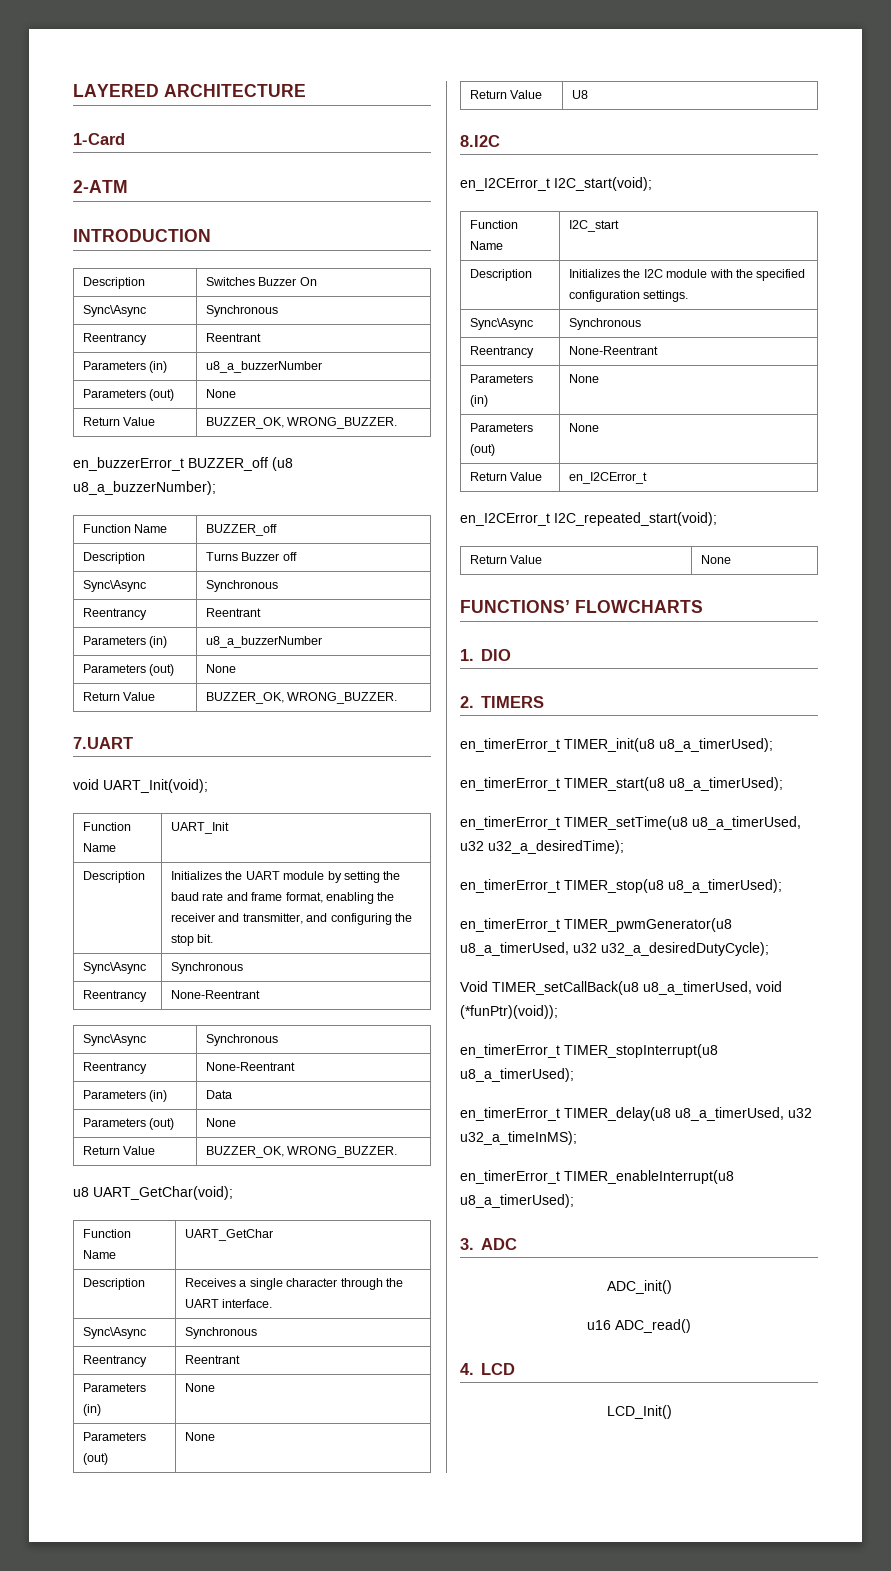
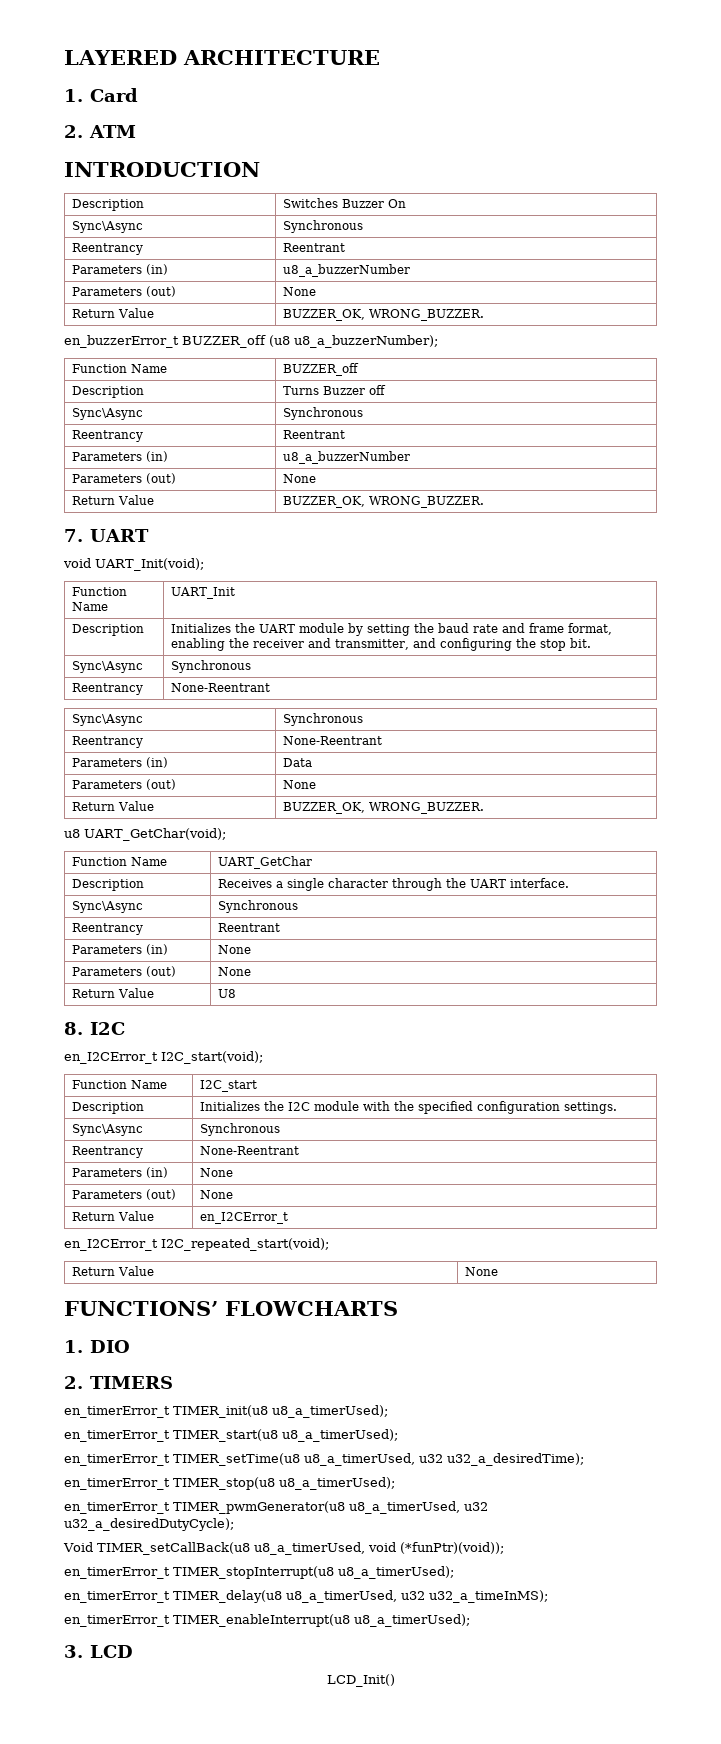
- 1-Card
- 2-ATM
+ 1. Card
+ 2. ATM
- 7.UART
+ 7. UART
- 8.I2C
+ 8. I2C
- 3. ADC
- ADC_init()
- u16 ADC_read()
- 4. LCD
+ 3. LCD

